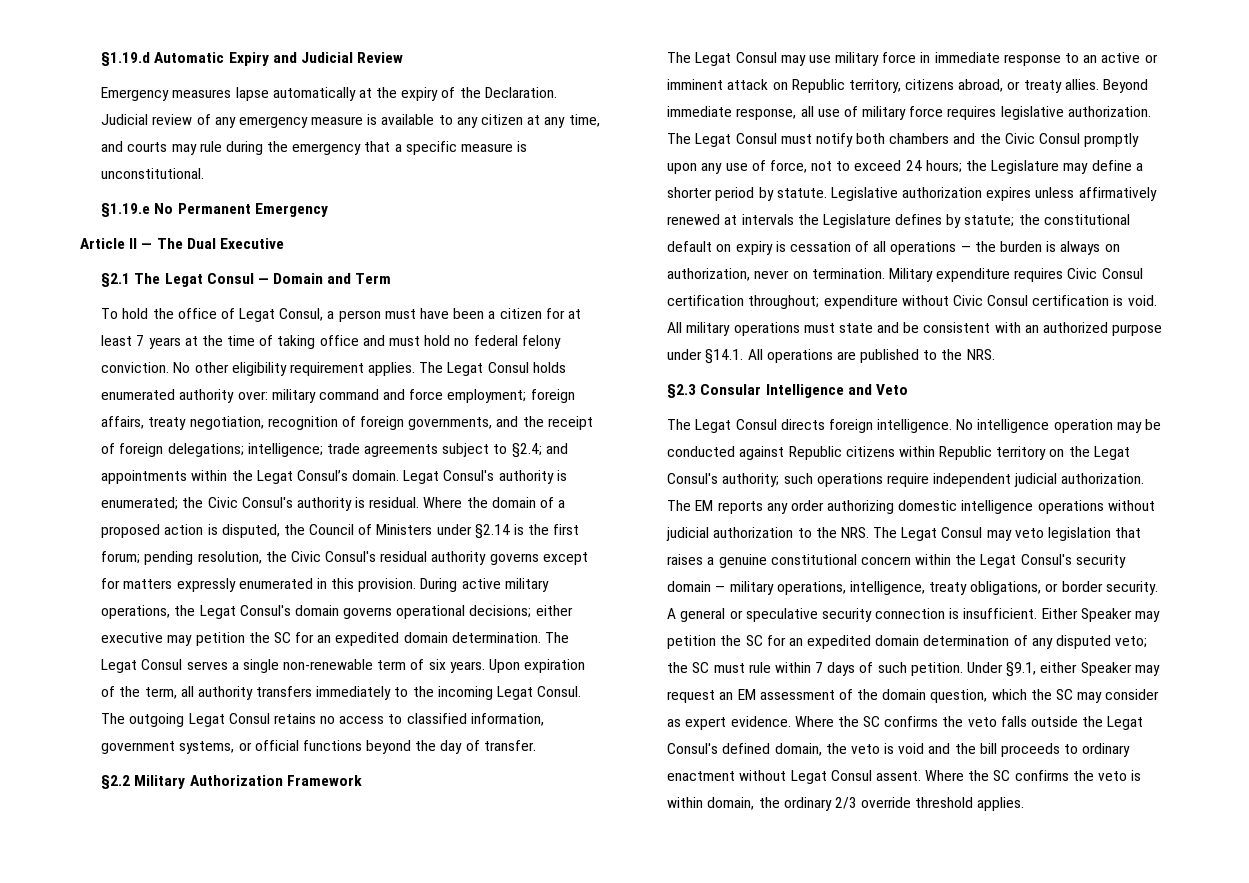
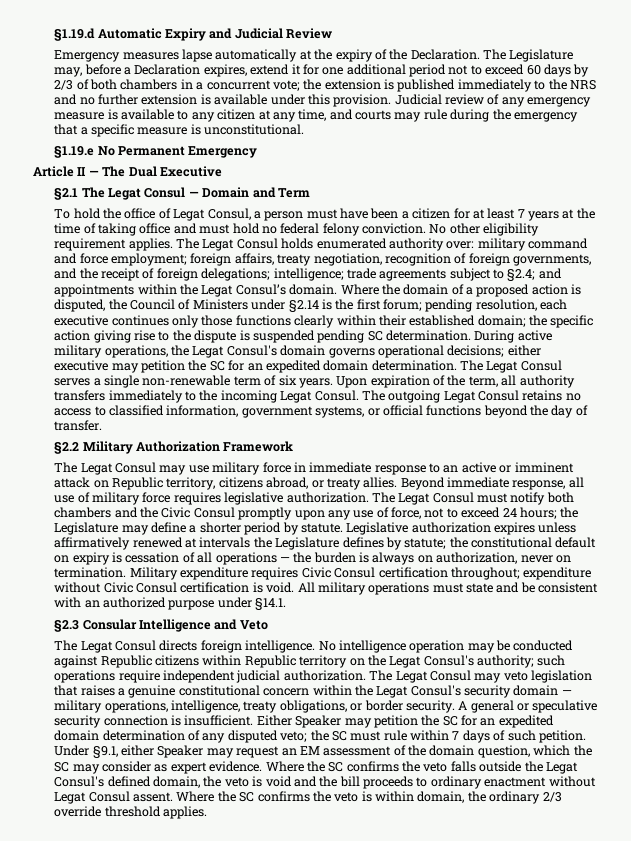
+ The Legislature may, before a Declaration expires, extend it for one additional period not to exceed 60 days by 2/3 of both chambers in a concurrent vote; the extension is published immediately to the NRS and no further extension is available under this provision.
- Legat Consul's authority is enumerated; the Civic Consul's authority is residual.
- Where the domain of a proposed action is disputed, the Council of Ministers under §2.14 is the first forum; pending resolution, the Civic Consul's residual authority governs except for matters expressly enumerated in this provision.
+ Where the domain of a proposed action is disputed, the Council of Ministers under §2.14 is the first forum; pending resolution, each executive continues only those functions clearly within their established domain; the specific action giving rise to the dispute is suspended pending SC determination.
- All military operations must state and be consistent with an authorized purpose under §14.1. All operations are published to the NRS.
+ All military operations must state and be consistent with an authorized purpose under §14.1.
- The EM reports any order authorizing domestic intelligence operations without judicial authorization to the NRS. The Legat Consul may veto legislation that raises a genuine constitutional concern within the Legat Consul's security domain — military operations, intelligence, treaty obligations, or border security.
+ The Legat Consul may veto legislation that raises a genuine constitutional concern within the Legat Consul's security domain — military operations, intelligence, treaty obligations, or border security.

